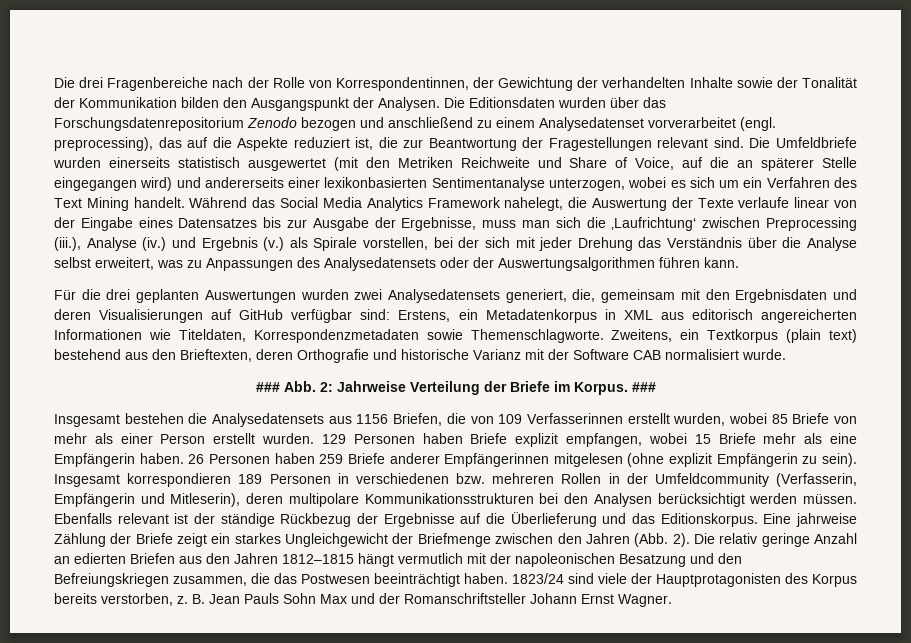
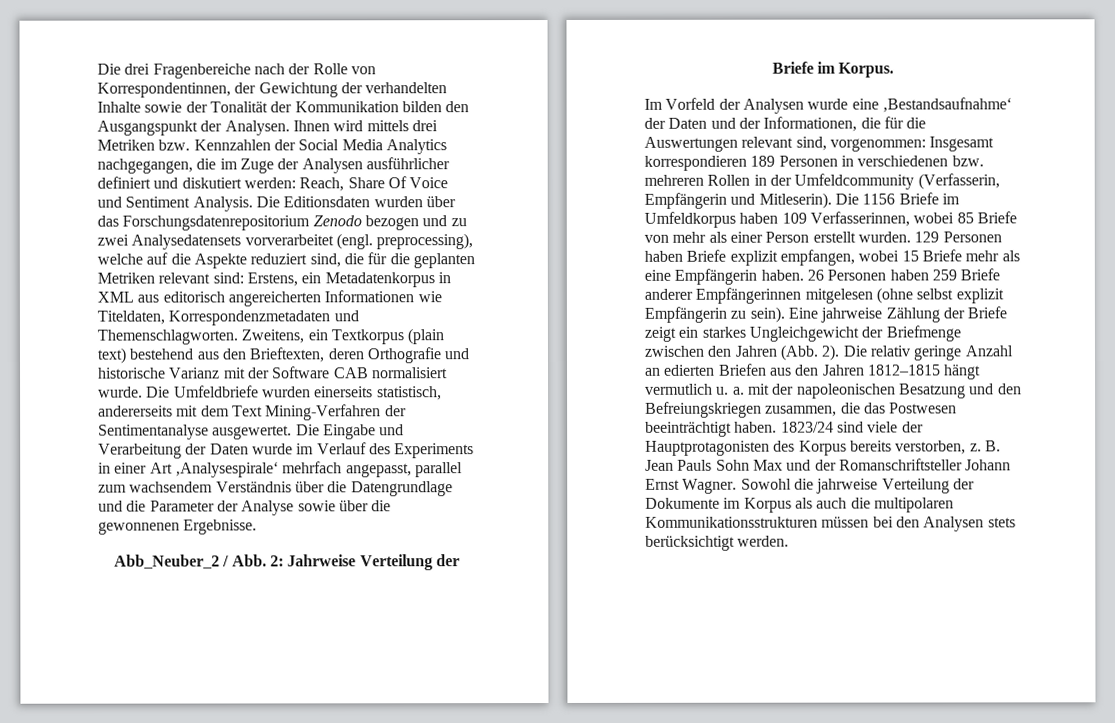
+ Ihnen wird mittels drei Metriken bzw. Kennzahlen der Social Media Analytics nachgegangen, die im Zuge der Analysen ausführlicher definiert und diskutiert werden: Reach, Share Of Voice und Sentiment Analysis.
- Die Editionsdaten wurden über das Forschungsdatenrepositorium Zenodo bezogen und anschließend zu einem Analysedatenset vorverarbeitet (engl. preprocessing), das auf die Aspekte reduziert ist, die zur Beantwortung der Fragestellungen relevant sind. Die Umfeldbriefe wurden einerseits statistisch ausgewertet (mit den Metriken Reichweite und Share of Voice, auf die an späterer Stelle eingegangen wird) und andererseits einer lexikonbasierten Sentimentanalyse unterzogen, wobei es sich um ein Verfahren des Text Mining handelt. Während das Social Media Analytics Framework nahelegt, die Auswertung der Texte verlaufe linear von der Eingabe eines Datensatzes bis zur Ausgabe der Ergebnisse, muss man sich die ‚Laufrichtung‘ zwischen Preprocessing (iii.), Analyse (iv.) und Ergebnis (v.) als Spirale vorstellen, bei der sich mit jeder Drehung das Verständnis über die Analyse selbst erweitert, was zu Anpassungen des Analysedatensets oder der Auswertungsalgorithmen führen kann.
- Für die drei geplanten Auswertungen wurden zwei Analysedatensets generiert, die, gemeinsam mit den Ergebnisdaten und deren Visualisierungen auf GitHub verfügbar sind: Erstens, ein Metadatenkorpus in XML aus editorisch angereicherten Informationen wie Titeldaten, Korrespondenzmetadaten sowie Themenschlagworte.
+ Die Editionsdaten wurden über das Forschungsdatenrepositorium Zenodo bezogen und zu zwei Analysedatensets vorverarbeitet (engl. preprocessing), welche auf die Aspekte reduziert sind, die für die geplanten Metriken relevant sind: Erstens, ein Metadatenkorpus in XML aus editorisch angereicherten Informationen wie Titeldaten, Korrespondenzmetadaten und Themenschlagworten.
- Zweitens, ein Textkorpus (plain text) bestehend aus den Brieftexten, deren Orthografie und historische Varianz mit der Software CAB normalisiert wurde.
- ### Abb. 2: Jahrweise Verteilung der Briefe im Korpus. ###
- Insgesamt bestehen die Analysedatensets aus 1156 Briefen, die von 109 Verfasserinnen erstellt wurden, wobei 85 Briefe von mehr als einer Person erstellt wurden.
+ Zweitens, ein Textkorpus (plain text) bestehend aus den Brieftexten, deren Orthografie und historische Varianz mit der Software CAB normalisiert wurde. Die Umfeldbriefe wurden einerseits statistisch, andererseits mit dem Text Mining-Verfahren der Sentimentanalyse ausgewertet. Die Eingabe und Verarbeitung der Daten wurde im Verlauf des Experiments in einer Art ‚Analysespirale‘ mehrfach angepasst, parallel zum wachsendem Verständnis über die Datengrundlage und die Parameter der Analyse sowie über die gewonnenen Ergebnisse.
+ Abb_Neuber_2 / Abb. 2: Jahrweise Verteilung der Briefe im Korpus.
+ Im Vorfeld der Analysen wurde eine ‚Bestandsaufnahme‘ der Daten und der Informationen, die für die Auswertungen relevant sind, vorgenommen: Insgesamt korrespondieren 189 Personen in verschiedenen bzw. mehreren Rollen in der Umfeldcommunity (Verfasserin, Empfängerin und Mitleserin). Die 1156 Briefe im Umfeldkorpus haben 109 Verfasserinnen, wobei 85 Briefe von mehr als einer Person erstellt wurden.
- 26 Personen haben 259 Briefe anderer Empfängerinnen mitgelesen (ohne explizit Empfängerin zu sein).
+ 26 Personen haben 259 Briefe anderer Empfängerinnen mitgelesen (ohne selbst explizit Empfängerin zu sein).
- Insgesamt korrespondieren 189 Personen in verschiedenen bzw. mehreren Rollen in der Umfeldcommunity (Verfasserin, Empfängerin und Mitleserin), deren multipolare Kommunikationsstrukturen bei den Analysen berücksichtigt werden müssen. Ebenfalls relevant ist der ständige Rückbezug der Ergebnisse auf die Überlieferung und das Editionskorpus.
- Die relativ geringe Anzahl an edierten Briefen aus den Jahren 1812–1815 hängt vermutlich mit der napoleonischen Besatzung und den Befreiungskriegen zusammen, die das Postwesen beeinträchtigt haben.
+ Die relativ geringe Anzahl an edierten Briefen aus den Jahren 1812–1815 hängt vermutlich u. a. mit der napoleonischen Besatzung und den Befreiungskriegen zusammen, die das Postwesen beeinträchtigt haben.
+ Sowohl die jahrweise Verteilung der Dokumente im Korpus als auch die multipolaren Kommunikationsstrukturen müssen bei den Analysen stets berücksichtigt werden.

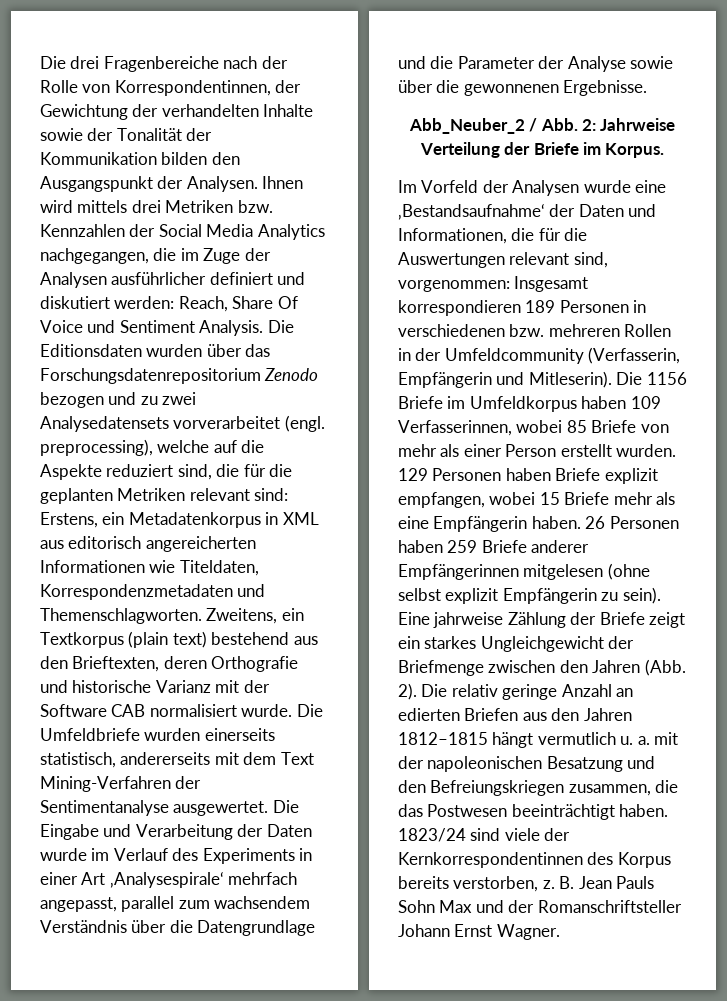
- Im Vorfeld der Analysen wurde eine ‚Bestandsaufnahme‘ der Daten und der Informationen, die für die Auswertungen relevant sind, vorgenommen: Insgesamt korrespondieren 189 Personen in verschiedenen bzw. mehreren Rollen in der Umfeldcommunity (Verfasserin, Empfängerin und Mitleserin).
+ Im Vorfeld der Analysen wurde eine ‚Bestandsaufnahme‘ der Daten und Informationen, die für die Auswertungen relevant sind, vorgenommen: Insgesamt korrespondieren 189 Personen in verschiedenen bzw. mehreren Rollen in der Umfeldcommunity (Verfasserin, Empfängerin und Mitleserin).
- 1823/24 sind viele der Hauptprotagonisten des Korpus bereits verstorben, z.
+ 1823/24 sind viele der Kernkorrespondentinnen des Korpus bereits verstorben, z.
- Sowohl die jahrweise Verteilung der Dokumente im Korpus als auch die multipolaren Kommunikationsstrukturen müssen bei den Analysen stets berücksichtigt werden.

